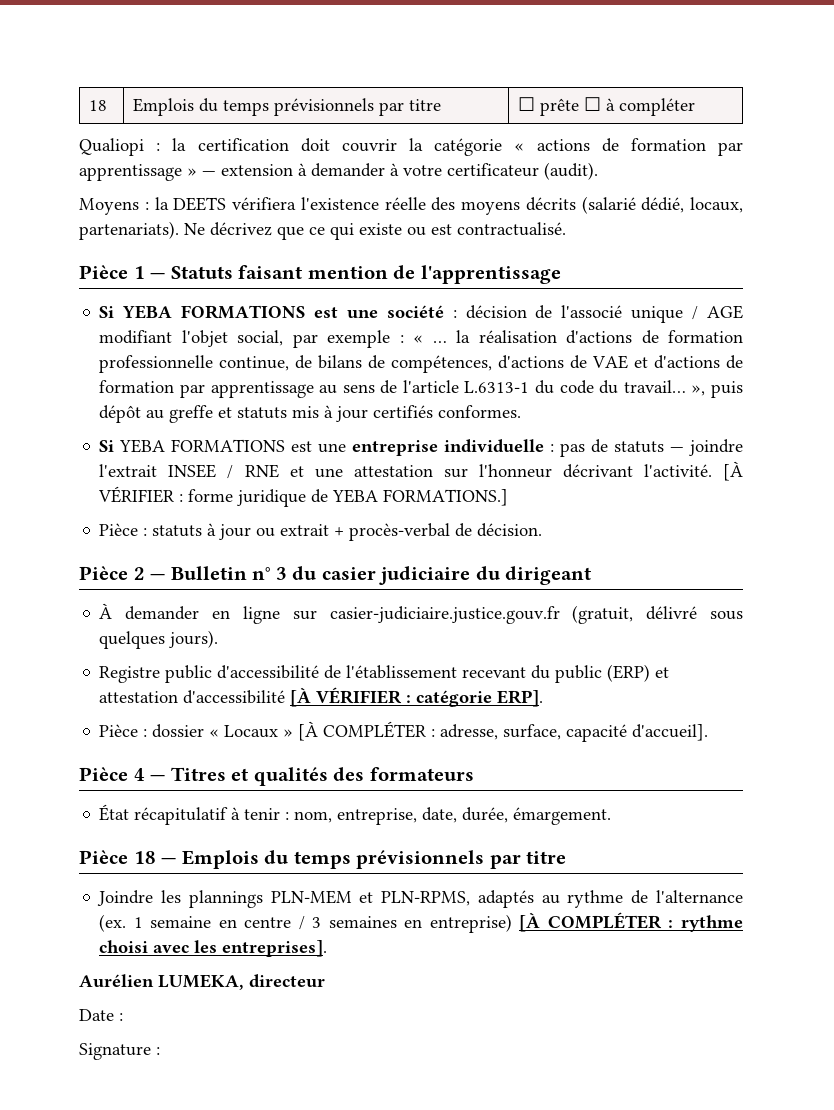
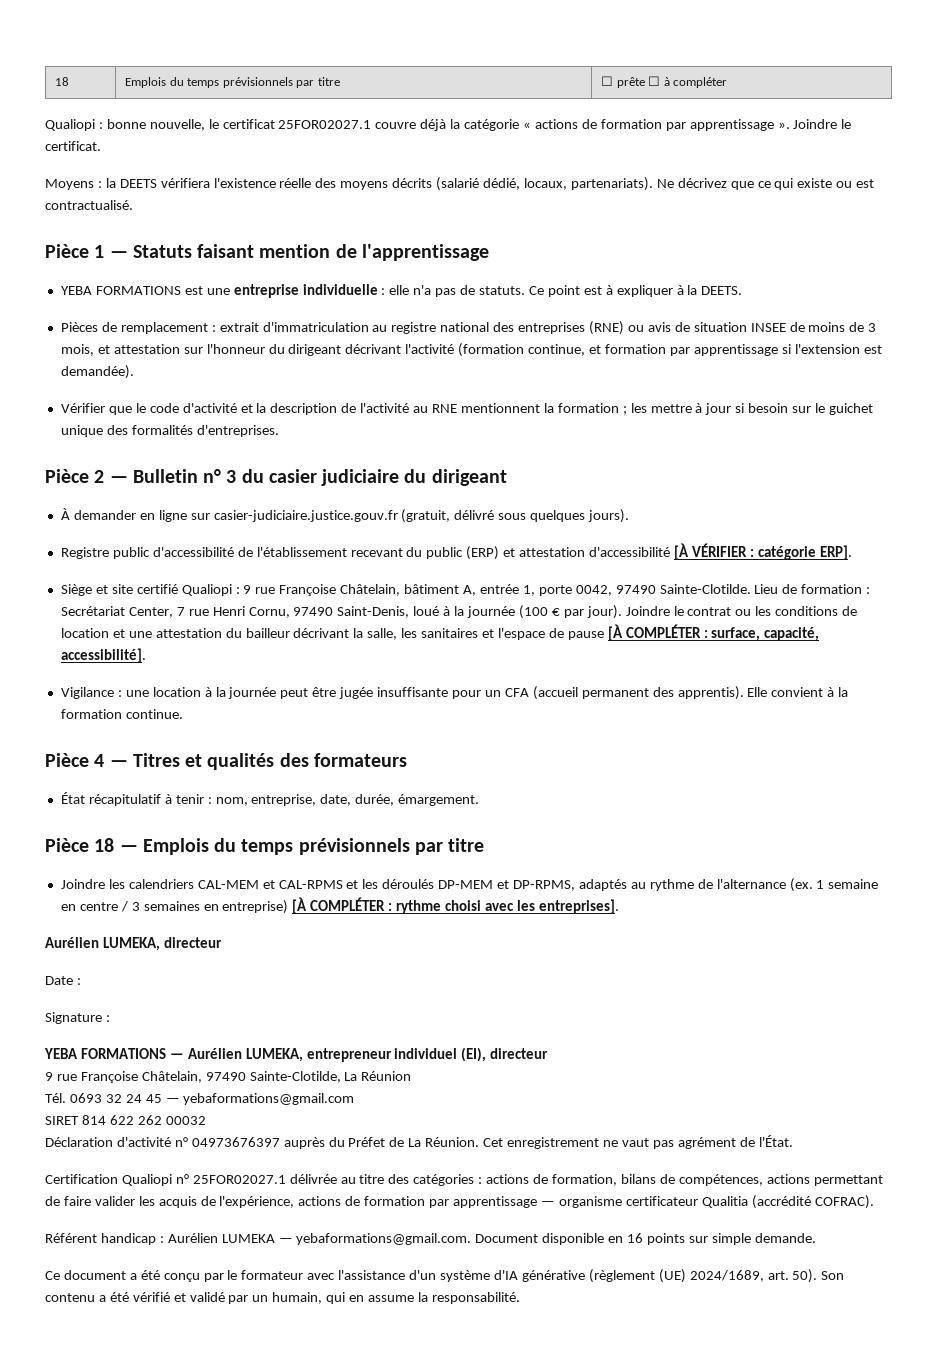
- Qualiopi : la certification doit couvrir la catégorie « actions de formation par apprentissage » — extension à demander à votre certificateur (audit).
+ Qualiopi : bonne nouvelle, le certificat 25FOR02027.1 couvre déjà la catégorie « actions de formation par apprentissage ». Joindre le certificat.
- Si YEBA FORMATIONS est une société : décision de l'associé unique / AGE modifiant l'objet social, par exemple : « … la réalisation d'actions de formation professionnelle continue, de bilans de compétences, d'actions de VAE et d'actions de formation par apprentissage au sens de l'article L.6313-1 du code du travail… », puis dépôt au greffe et statuts mis à jour certifiés conformes.
- Si YEBA FORMATIONS est une entreprise individuelle : pas de statuts — joindre l'extrait INSEE / RNE et une attestation sur l'honneur décrivant l'activité. [À VÉRIFIER : forme juridique de YEBA FORMATIONS.]
- Pièce : statuts à jour ou extrait + procès-verbal de décision.
+ YEBA FORMATIONS est une entreprise individuelle : elle n'a pas de statuts. Ce point est à expliquer à la DEETS.
+ Pièces de remplacement : extrait d'immatriculation au registre national des entreprises (RNE) ou avis de situation INSEE de moins de 3 mois, et attestation sur l'honneur du dirigeant décrivant l'activité (formation continue, et formation par apprentissage si l'extension est demandée).
+ Vérifier que le code d'activité et la description de l'activité au RNE mentionnent la formation ; les mettre à jour si besoin sur le guichet unique des formalités d'entreprises.
- Pièce : dossier « Locaux » [À COMPLÉTER : adresse, surface, capacité d'accueil].
+ Siège et site certifié Qualiopi : 9 rue Françoise Châtelain, bâtiment A, entrée 1, porte 0042, 97490 Sainte-Clotilde. Lieu de formation : Secrétariat Center, 7 rue Henri Cornu, 97490 Saint-Denis, loué à la journée (100 € par jour). Joindre le contrat ou les conditions de location et une attestation du bailleur décrivant la salle, les sanitaires et l'espace de pause [À COMPLÉTER : surface, capacité, accessibilité].
+ Vigilance : une location à la journée peut être jugée insuffisante pour un CFA (accueil permanent des apprentis). Elle convient à la formation continue.
- Joindre les plannings PLN-MEM et PLN-RPMS, adaptés au rythme de l'alternance (ex.
+ Joindre les calendriers CAL-MEM et CAL-RPMS et les déroulés DP-MEM et DP-RPMS, adaptés au rythme de l'alternance (ex.
+ YEBA FORMATIONS — Aurélien LUMEKA, entrepreneur individuel (EI), directeur
+ 9 rue Françoise Châtelain, 97490 Sainte-Clotilde, La Réunion
+ Tél. 0693 32 24 45 — yebaformations@gmail.com
+ SIRET 814 622 262 00032
+ Déclaration d'activité n° 04973676397 auprès du Préfet de La Réunion. Cet enregistrement ne vaut pas agrément de l'État.
+ Certification Qualiopi n° 25FOR02027.1 délivrée au titre des catégories : actions de formation, bilans de compétences, actions permettant de faire valider les acquis de l'expérience, actions de formation par apprentissage — organisme certificateur Qualitia (accrédité COFRAC).
+ Référent handicap : Aurélien LUMEKA — yebaformations@gmail.com. Document disponible en 16 points sur simple demande.
+ Ce document a été conçu par le formateur avec l'assistance d'un système d'IA générative (règlement (UE) 2024/1689, art. 50). Son contenu a été vérifié et validé par un humain, qui en assume la responsabilité.

